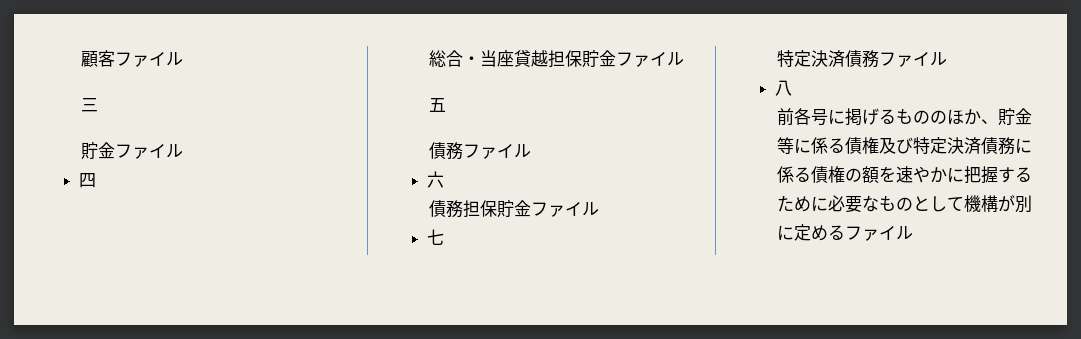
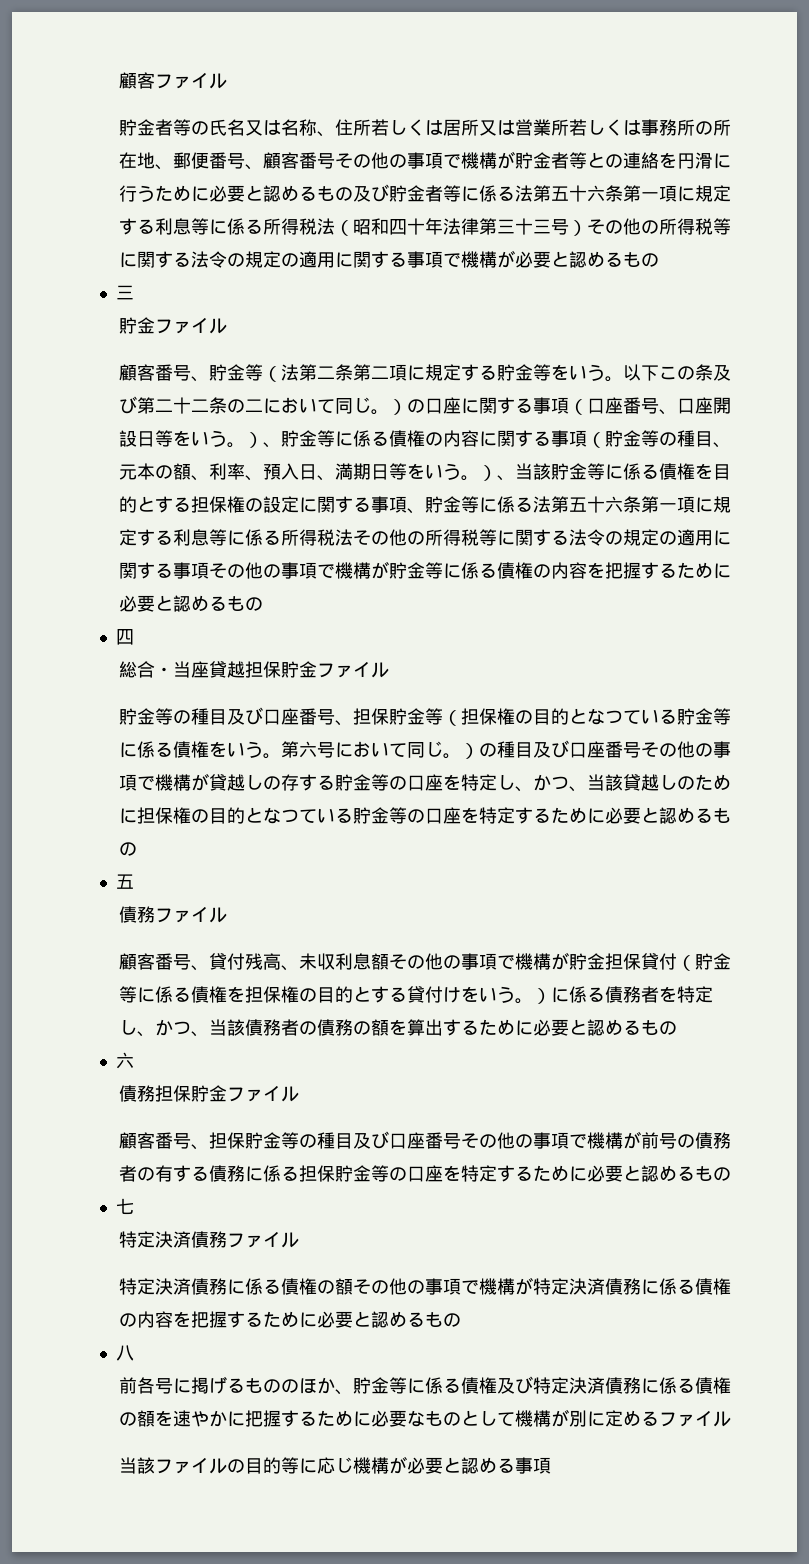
+ 貯金者等の氏名又は名称、住所若しくは居所又は営業所若しくは事務所の所在地、郵便番号、顧客番号その他の事項で機構が貯金者等との連絡を円滑に行うために必要と認めるもの及び貯金者等に係る法第五十六条第一項に規定する利息等に係る所得税法（昭和四十年法律第三十三号）その他の所得税等に関する法令の規定の適用に関する事項で機構が必要と認めるもの
  三
  貯金ファイル
+ 顧客番号、貯金等（法第二条第二項に規定する貯金等をいう。以下この条及び第二十二条の二において同じ。）の口座に関する事項（口座番号、口座開設日等をいう。）、貯金等に係る債権の内容に関する事項（貯金等の種目、元本の額、利率、預入日、満期日等をいう。）、当該貯金等に係る債権を目的とする担保権の設定に関する事項、貯金等に係る法第五十六条第一項に規定する利息等に係る所得税法その他の所得税等に関する法令の規定の適用に関する事項その他の事項で機構が貯金等に係る債権の内容を把握するために必要と認めるもの
+ 貯金等の種目及び口座番号、担保貯金等（担保権の目的となつている貯金等に係る債権をいう。第六号において同じ。）の種目及び口座番号その他の事項で機構が貸越しの存する貯金等の口座を特定し、かつ、当該貸越しのために担保権の目的となつている貯金等の口座を特定するために必要と認めるもの
  五
  債務ファイル
+ 顧客番号、貸付残高、未収利息額その他の事項で機構が貯金担保貸付（貯金等に係る債権を担保権の目的とする貸付けをいう。）に係る債務者を特定し、かつ、当該債務者の債務の額を算出するために必要と認めるもの
+ 顧客番号、担保貯金等の種目及び口座番号その他の事項で機構が前号の債務者の有する債務に係る担保貯金等の口座を特定するために必要と認めるもの
+ 特定決済債務に係る債権の額その他の事項で機構が特定決済債務に係る債権の内容を把握するために必要と認めるもの
+ 当該ファイルの目的等に応じ機構が必要と認める事項

